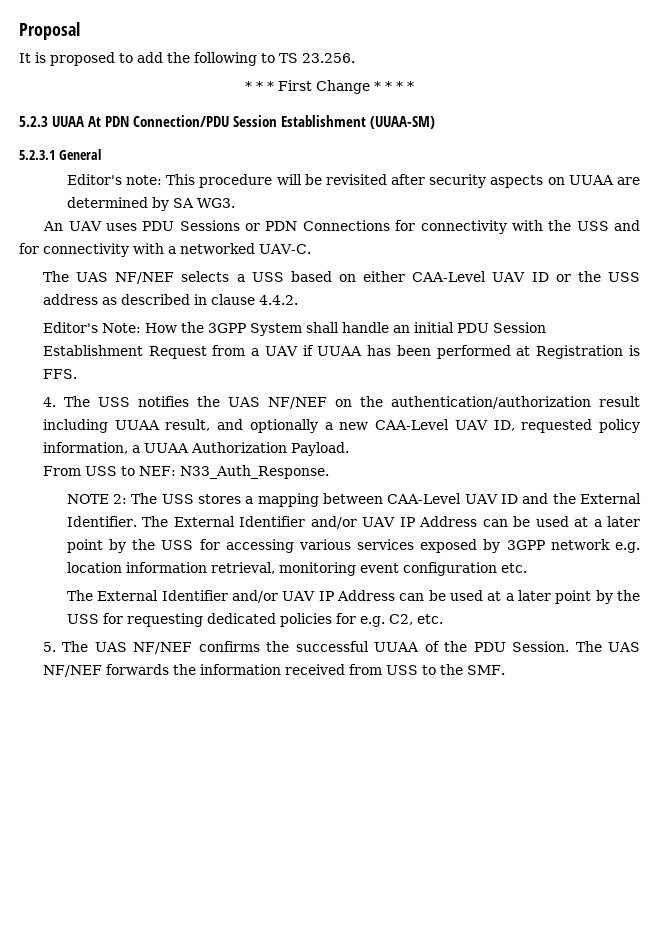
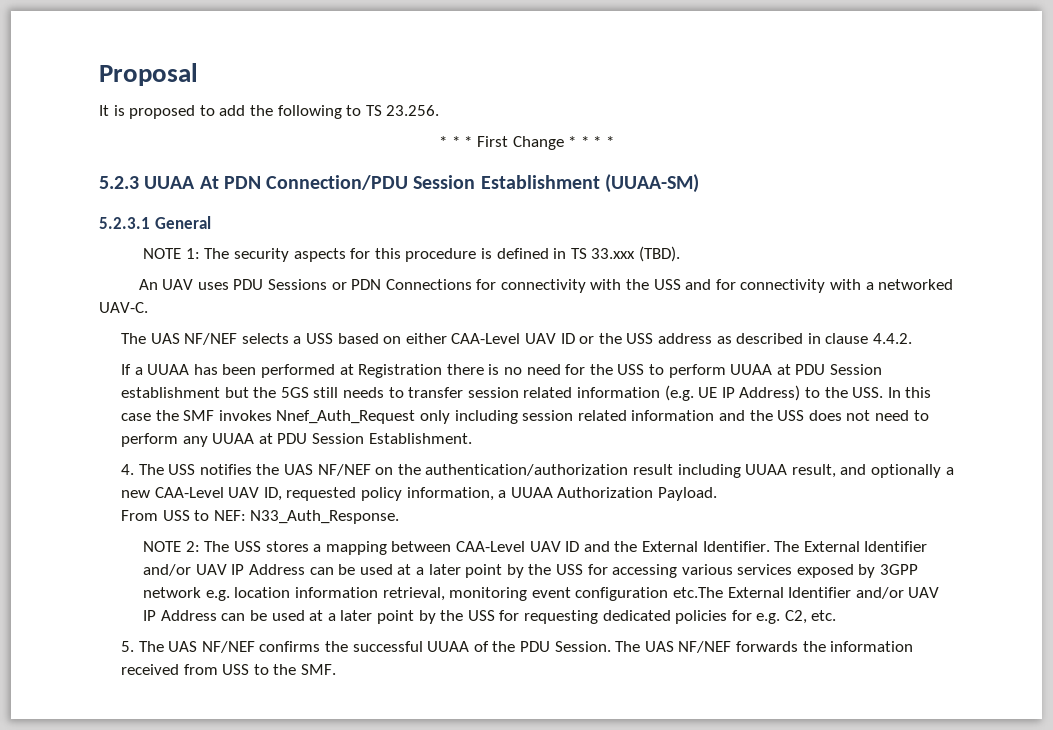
- Editor's note: This procedure will be revisited after security aspects on UUAA are determined by SA WG3.
+ NOTE 1: The security aspects for this procedure is defined in TS 33.xxx (TBD).
- Editor's Note: How the 3GPP System shall handle an initial PDU Session Establishment Request from a UAV if UUAA has been performed at Registration is FFS.
+ If a UUAA has been performed at Registration there is no need for the USS to perform UUAA at PDU Session establishment but the 5GS still needs to transfer session related information (e.g. UE IP Address) to the USS. In this case the SMF invokes Nnef_Auth_Request only including session related information and the USS does not need to perform any UUAA at PDU Session Establishment.
- The External Identifier and/or UAV IP Address can be used at a later point by the USS for accessing various services exposed by 3GPP network e.g. location information retrieval, monitoring event configuration etc.
- The External Identifier and/or UAV IP Address can be used at a later point by the USS for requesting dedicated policies for e.g. C2, etc.
+ The External Identifier and/or UAV IP Address can be used at a later point by the USS for accessing various services exposed by 3GPP network e.g. location information retrieval, monitoring event configuration etc.The External Identifier and/or UAV IP Address can be used at a later point by the USS for requesting dedicated policies for e.g. C2, etc.

